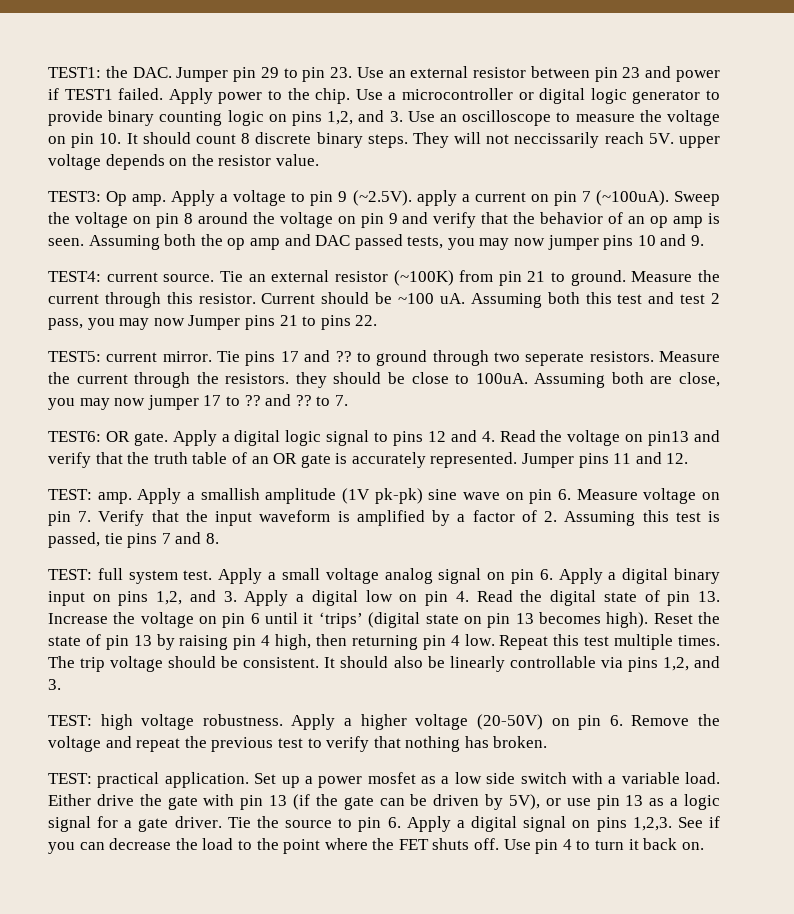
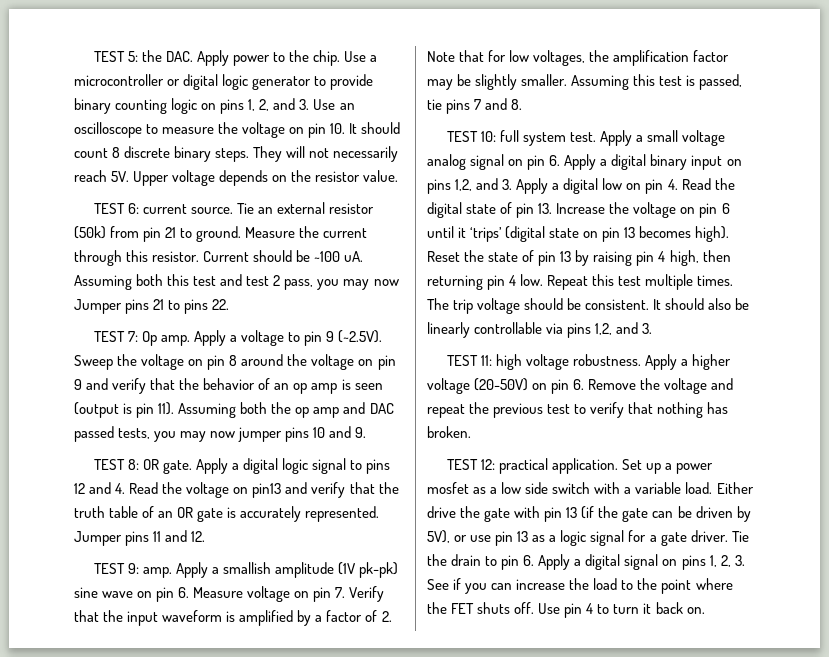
- TEST1: the DAC. Jumper pin 29 to pin 23. Use an external resistor between pin 23 and power if TEST1 failed. Apply power to the chip.
+ TEST 5: the DAC. Apply power to the chip.
- Use a microcontroller or digital logic generator to provide binary counting logic on pins 1,2, and 3. Use an oscilloscope to measure the voltage on pin 10. It should count 8 discrete binary steps.
+ Use a microcontroller or digital logic generator to provide binary counting logic on pins 1, 2, and 3. Use an oscilloscope to measure the voltage on pin 10. It should count 8 discrete binary steps.
- They will not neccissarily reach 5V. upper voltage depends on the resistor value.
+ They will not necessarily reach 5V. Upper voltage depends on the resistor value.
- TEST3: Op amp. Apply a voltage to pin 9 (~2.5V). apply a current on pin 7 (~100uA). Sweep the voltage on pin 8 around the voltage on pin 9 and verify that the behavior of an op amp is seen. Assuming both the op amp and DAC passed tests, you may now jumper pins 10 and 9.
- TEST4: current source.
+ TEST 6: current source.
- Tie an external resistor (~100K) from pin 21 to ground.
+ Tie an external resistor (50k) from pin 21 to ground.
- TEST5: current mirror. Tie pins 17 and ?? to ground through two seperate resistors. Measure the current through the resistors. they should be close to 100uA. Assuming both are close, you may now jumper 17 to ?? and ?? to 7.
- TEST6: OR gate.
+ TEST 7: Op amp. Apply a voltage to pin 9 (~2.5V). Sweep the voltage on pin 8 around the voltage on pin 9 and verify that the behavior of an op amp is seen (output is pin 11). Assuming both the op amp and DAC passed tests, you may now jumper pins 10 and 9.
+ TEST 8: OR gate.
- TEST: amp.
+ TEST 9: amp.
- Apply a smallish amplitude (1V pk-pk) sine wave on pin 6. Measure voltage on pin 7. Verify that the input waveform is amplified by a factor of 2. Assuming this test is passed, tie pins 7 and 8.
+ Apply a smallish amplitude (1V pk-pk) sine wave on pin 6. Measure voltage on pin 7. Verify that the input waveform is amplified by a factor of 2. Note that for low voltages, the amplification factor may be slightly smaller. Assuming this test is passed, tie pins 7 and 8.
- TEST: full system test.
+ TEST 10: full system test.
- TEST: high voltage robustness.
+ TEST 11: high voltage robustness.
- TEST: practical application.
+ TEST 12: practical application.
- Tie the source to pin 6. Apply a digital signal on pins 1,2,3. See if you can decrease the load to the point where the FET shuts off.
+ Tie the drain to pin 6. Apply a digital signal on pins 1, 2, 3. See if you can increase the load to the point where the FET shuts off.

